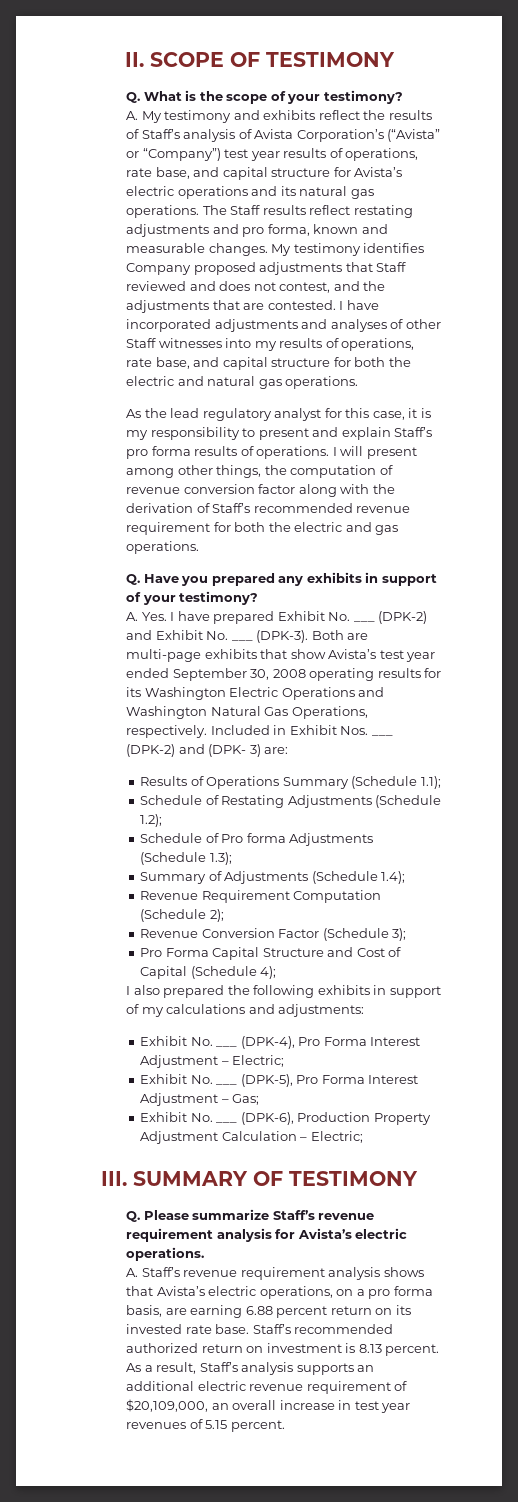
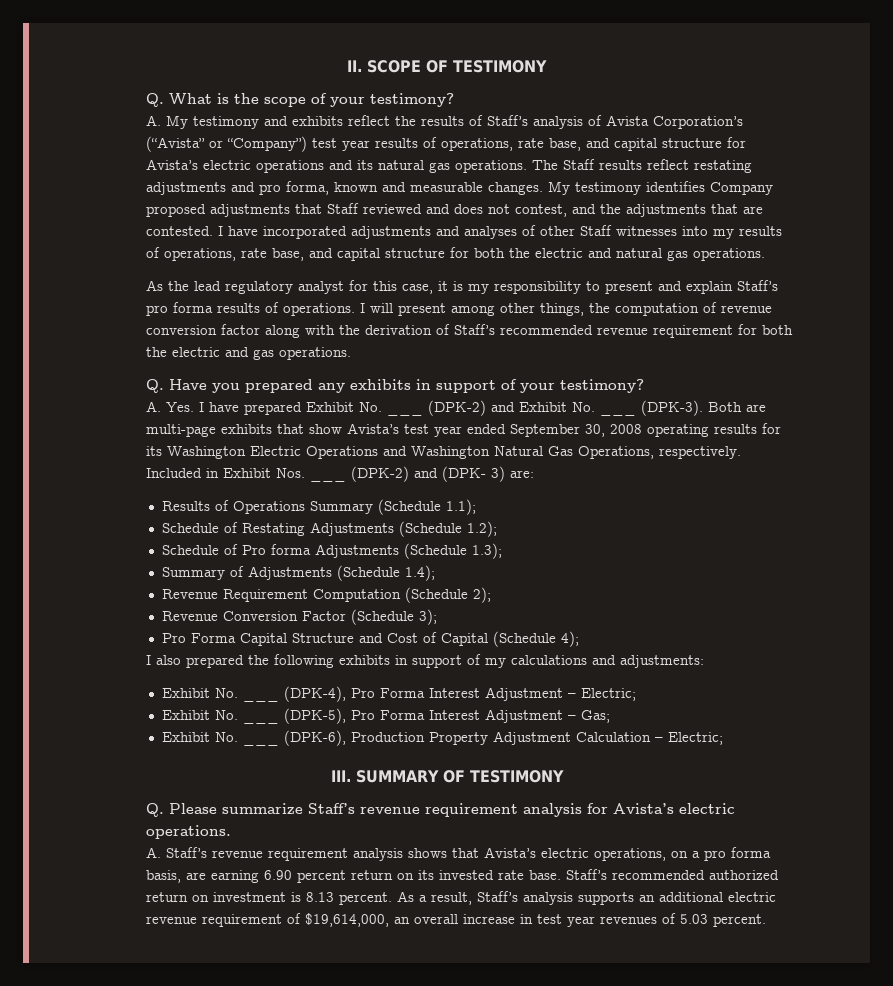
- A. Staff’s revenue requirement analysis shows that Avista’s electric operations, on a pro forma basis, are earning 6.88 percent return on its invested rate base.
+ A. Staff’s revenue requirement analysis shows that Avista’s electric operations, on a pro forma basis, are earning 6.90 percent return on its invested rate base.
- As a result, Staff’s analysis supports an additional electric revenue requirement of $20,109,000, an overall increase in test year revenues of 5.15 percent.
+ As a result, Staff’s analysis supports an additional electric revenue requirement of $19,614,000, an overall increase in test year revenues of 5.03 percent.

